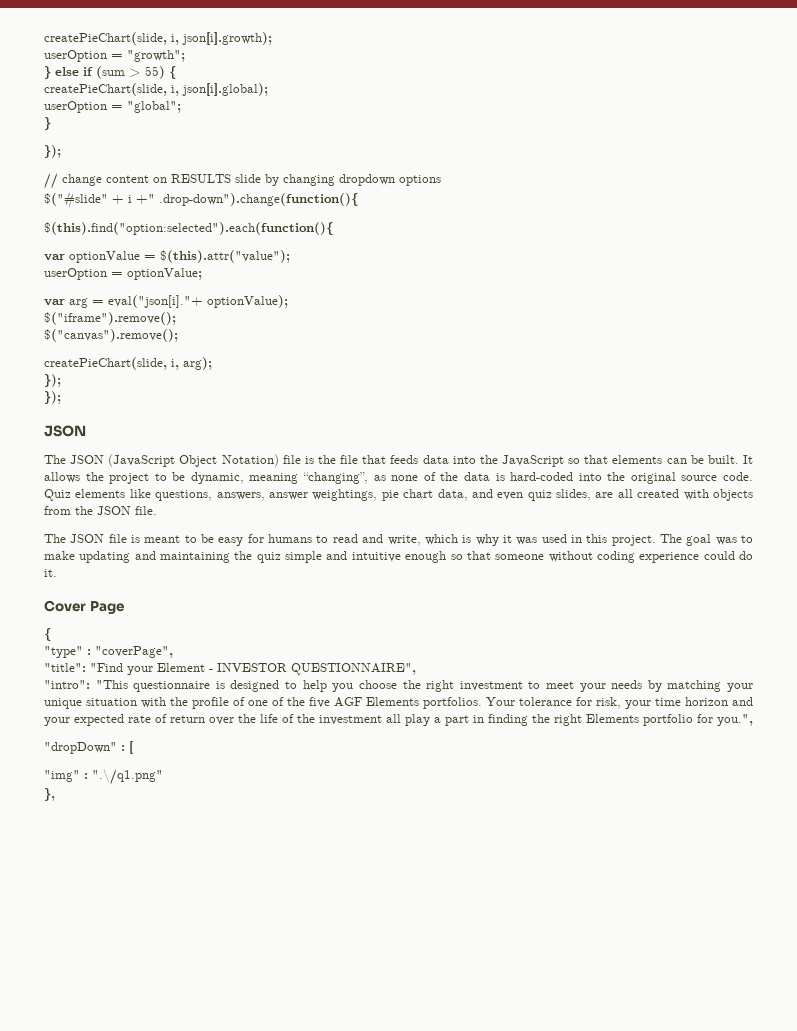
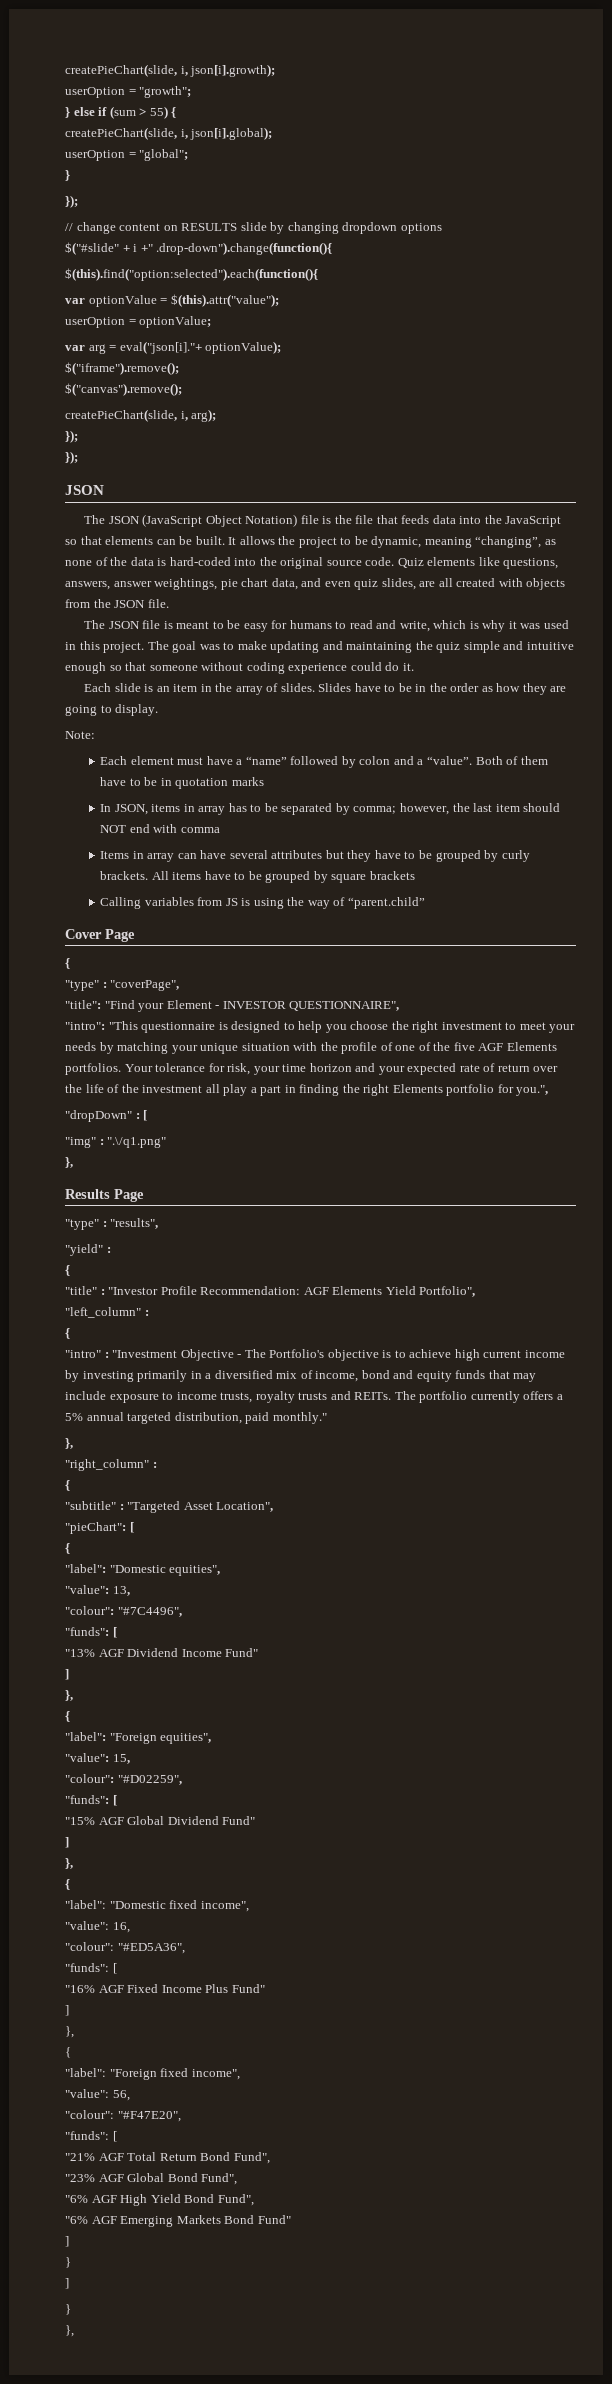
+ Each slide is an item in the array of slides. Slides have to be in the order as how they are going to display.
+ Note:
+ Each element must have a “name” followed by colon and a “value”. Both of them have to be in quotation marks
+ In JSON, items in array has to be separated by comma; however, the last item should NOT end with comma
+ Items in array can have several attributes but they have to be grouped by curly brackets. All items have to be grouped by square brackets
+ Calling variables from JS is using the way of “parent.child”
+ Results Page
+ "type" : "results",
+ "yield" :
+ {
+ "title" : "Investor Profile Recommendation: AGF Elements Yield Portfolio",
+ "left_column" :
+ {
+ "intro" : "Investment Objective - The Portfolio's objective is to achieve high current income by investing primarily in a diversified mix of income, bond and equity funds that may include exposure to income trusts, royalty trusts and REITs. The portfolio currently offers a 5% annual targeted distribution, paid monthly."
+ },
+ "right_column" :
+ {
+ "subtitle" : "Targeted Asset Location",
+ "pieChart": [
+ {
+ "label": "Domestic equities",
+ "value": 13,
+ "colour": "#7C4496",
+ "funds": [
+ "13% AGF Dividend Income Fund"
+ ]
+ },
+ {
+ "label": "Foreign equities",
+ "value": 15,
+ "colour": "#D02259",
+ "funds": [
+ "15% AGF Global Dividend Fund"
+ ]
+ },
+ {
+ "label": "Domestic fixed income",
+ "value": 16,
+ "colour": "#ED5A36",
+ "funds": [
+ "16% AGF Fixed Income Plus Fund"
+ ]
+ },
+ {
+ "label": "Foreign fixed income",
+ "value": 56,
+ "colour": "#F47E20",
+ "funds": [
+ "21% AGF Total Return Bond Fund",
+ "23% AGF Global Bond Fund",
+ "6% AGF High Yield Bond Fund",
+ "6% AGF Emerging Markets Bond Fund"
+ ]
+ }
+ ]
+ }
+ },

